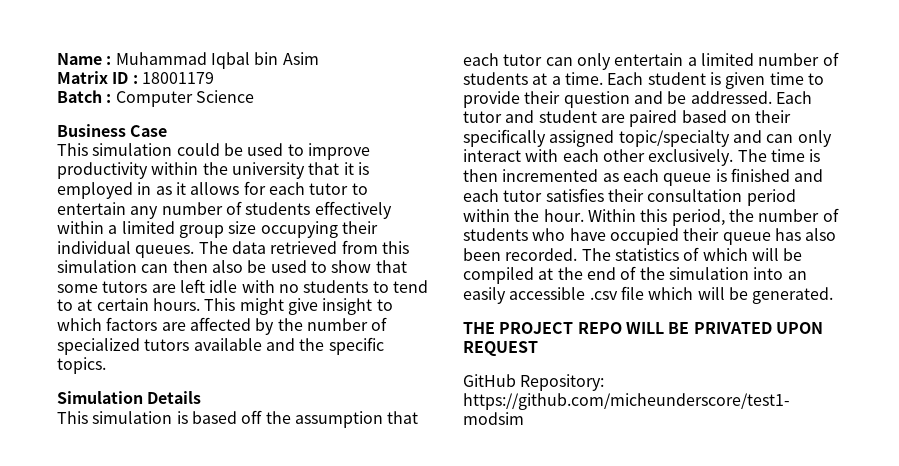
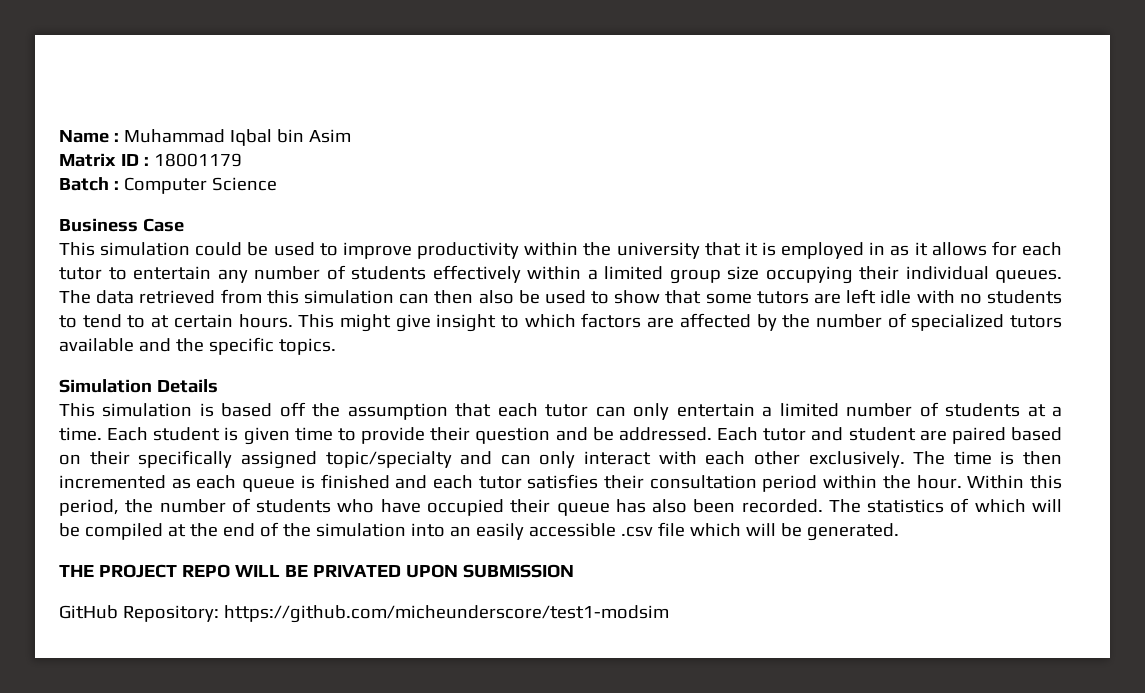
- THE PROJECT REPO WILL BE PRIVATED UPON REQUEST
+ THE PROJECT REPO WILL BE PRIVATED UPON SUBMISSION

